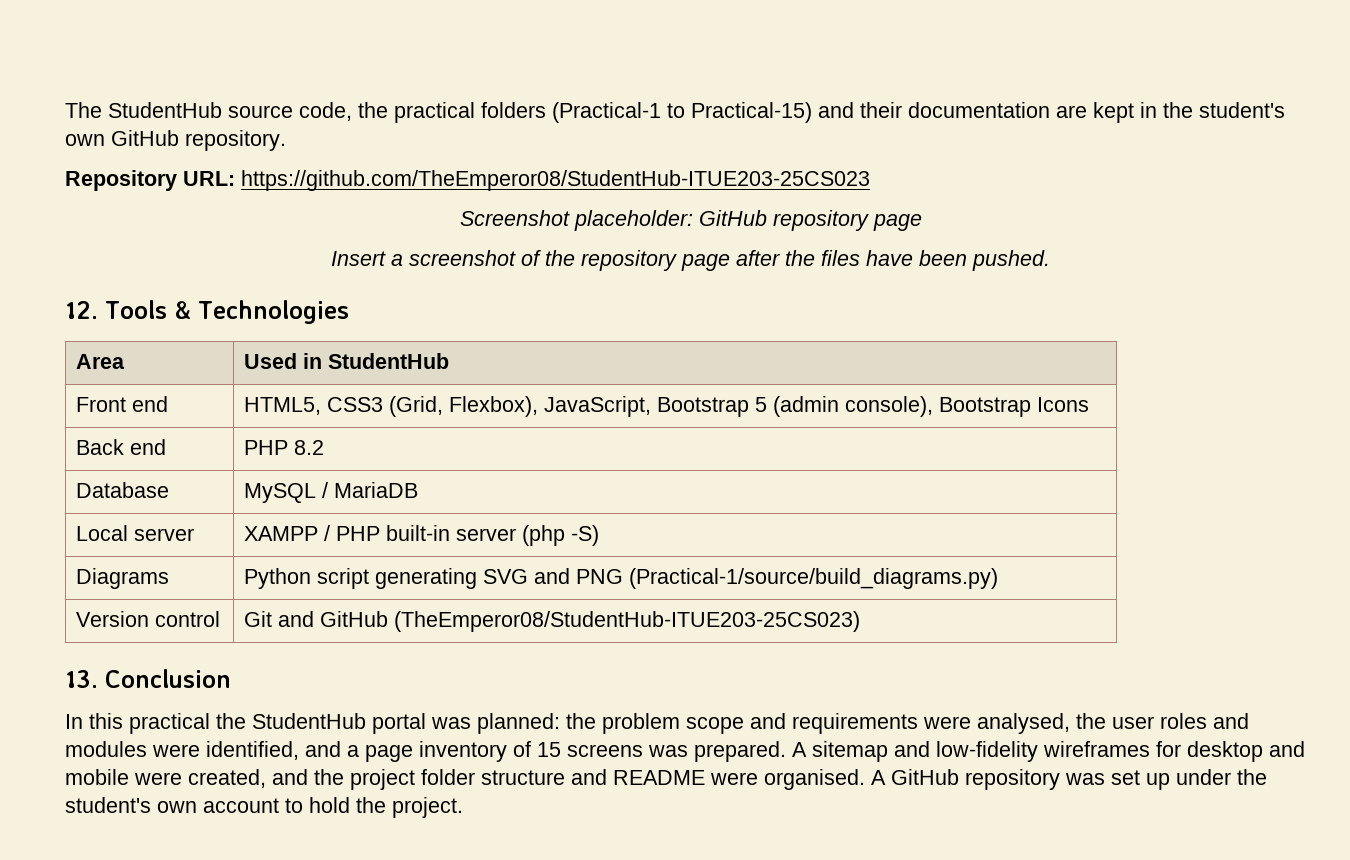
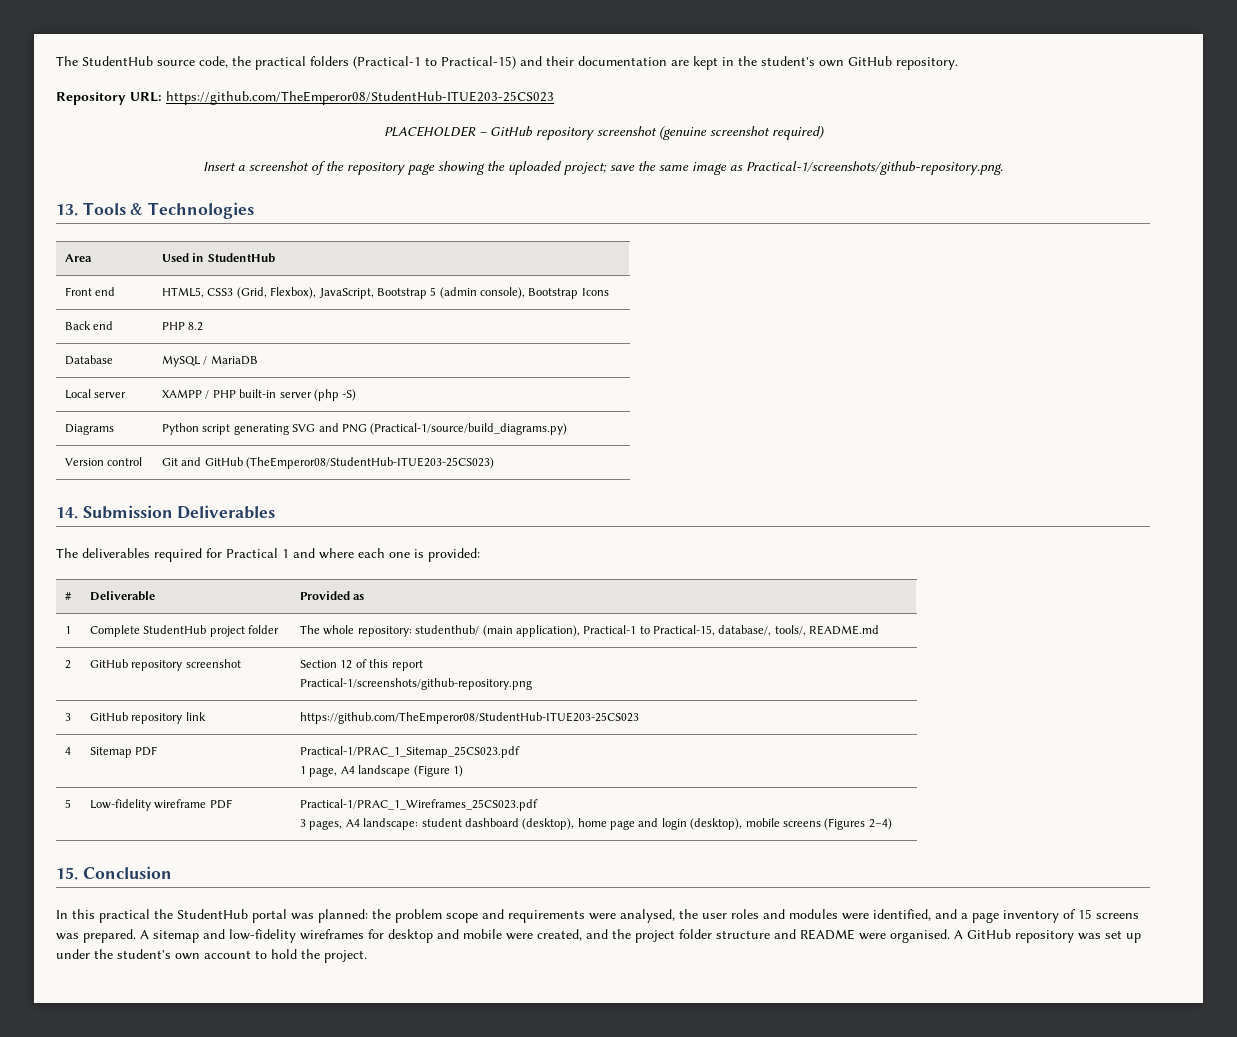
- Screenshot placeholder: GitHub repository page
+ PLACEHOLDER – GitHub repository screenshot (genuine screenshot required)
- Insert a screenshot of the repository page after the files have been pushed.
- 12. Tools & Technologies
+ Insert a screenshot of the repository page showing the uploaded project; save the same image as Practical-1/screenshots/github-repository.png.
+ 13. Tools & Technologies
- 13. Conclusion
+ 14. Submission Deliverables
+ The deliverables required for Practical 1 and where each one is provided:
+ # | Deliverable | Provided as
+ 1 | Complete StudentHub project folder | The whole repository: studenthub/ (main application), Practical-1 to Practical-15, database/, tools/, README.md
+ 2 | GitHub repository screenshot | Section 12 of this report
+ Practical-1/screenshots/github-repository.png
+ 3 | GitHub repository link | https://github.com/TheEmperor08/StudentHub-ITUE203-25CS023
+ 4 | Sitemap PDF | Practical-1/PRAC_1_Sitemap_25CS023.pdf
+ 1 page, A4 landscape (Figure 1)
+ 5 | Low-fidelity wireframe PDF | Practical-1/PRAC_1_Wireframes_25CS023.pdf
+ 3 pages, A4 landscape: student dashboard (desktop), home page and login (desktop), mobile screens (Figures 2–4)
+ 15. Conclusion

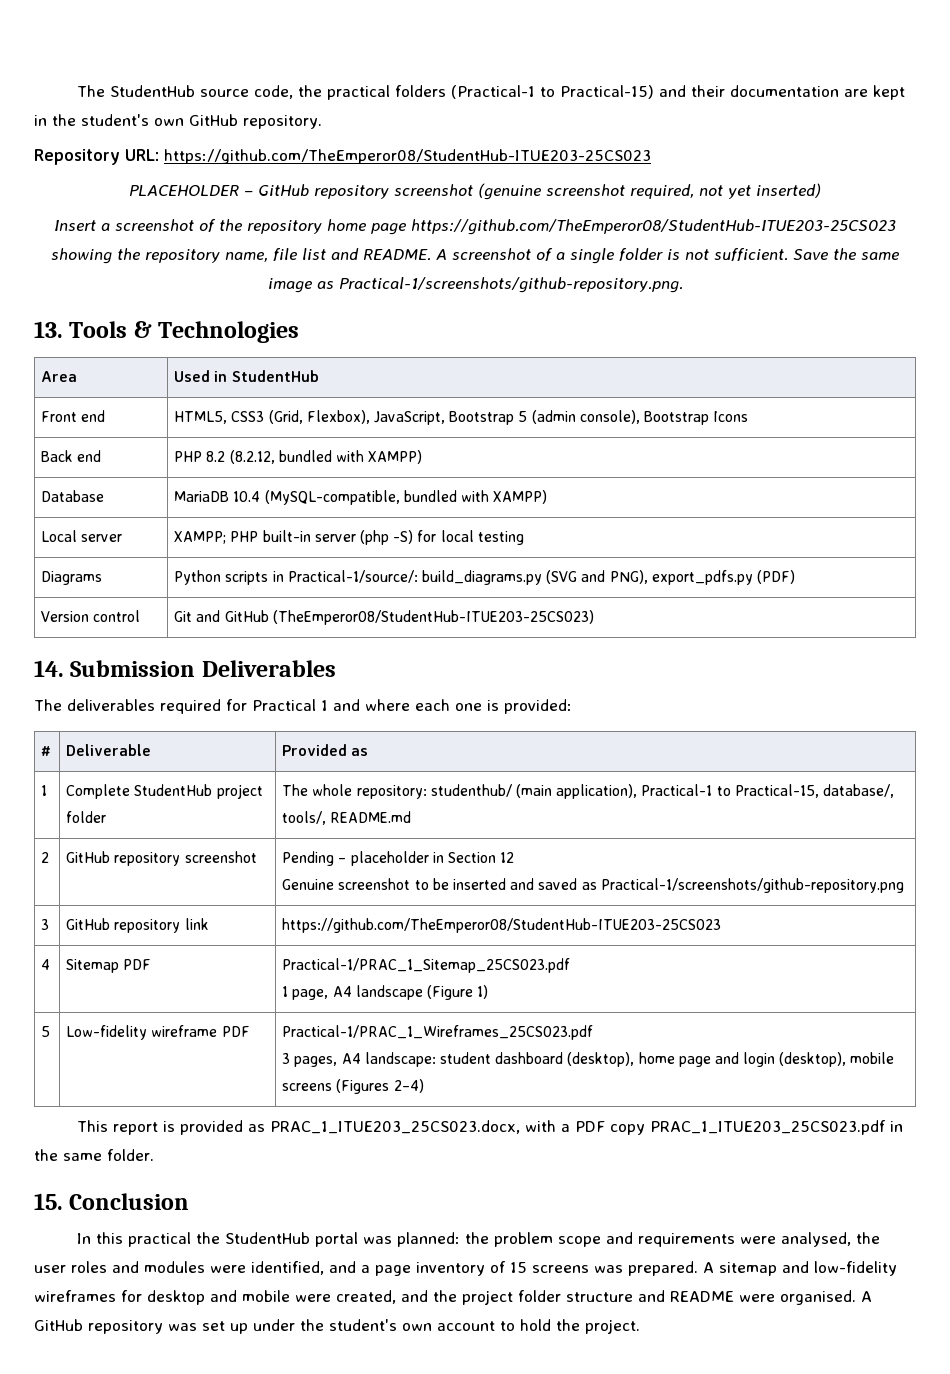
- PLACEHOLDER – GitHub repository screenshot (genuine screenshot required)
+ PLACEHOLDER – GitHub repository screenshot (genuine screenshot required, not yet inserted)
- Insert a screenshot of the repository page showing the uploaded project; save the same image as Practical-1/screenshots/github-repository.png.
+ Insert a screenshot of the repository home page https://github.com/TheEmperor08/StudentHub-ITUE203-25CS023 showing the repository name, file list and README. A screenshot of a single folder is not sufficient. Save the same image as Practical-1/screenshots/github-repository.png.
- Back end | PHP 8.2
+ Back end | PHP 8.2 (8.2.12, bundled with XAMPP)
- Database | MySQL / MariaDB
+ Database | MariaDB 10.4 (MySQL-compatible, bundled with XAMPP)
- Local server | XAMPP / PHP built-in server (php -S)
+ Local server | XAMPP; PHP built-in server (php -S) for local testing
- Diagrams | Python script generating SVG and PNG (Practical-1/source/build_diagrams.py)
+ Diagrams | Python scripts in Practical-1/source/: build_diagrams.py (SVG and PNG), export_pdfs.py (PDF)
- 2 | GitHub repository screenshot | Section 12 of this report
- Practical-1/screenshots/github-repository.png
+ 2 | GitHub repository screenshot | Pending – placeholder in Section 12
+ Genuine screenshot to be inserted and saved as Practical-1/screenshots/github-repository.png
+ This report is provided as PRAC_1_ITUE203_25CS023.docx, with a PDF copy PRAC_1_ITUE203_25CS023.pdf in the same folder.

